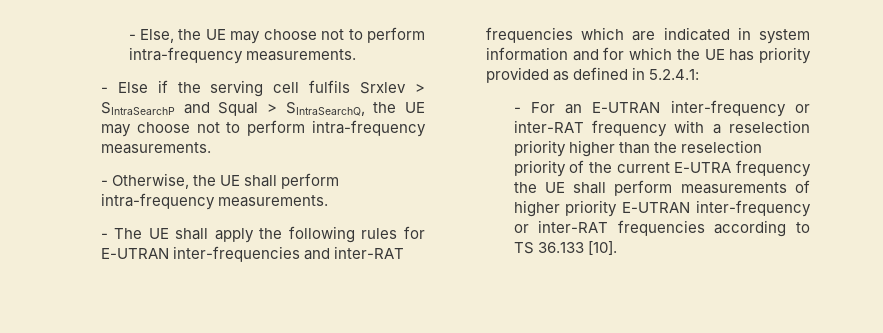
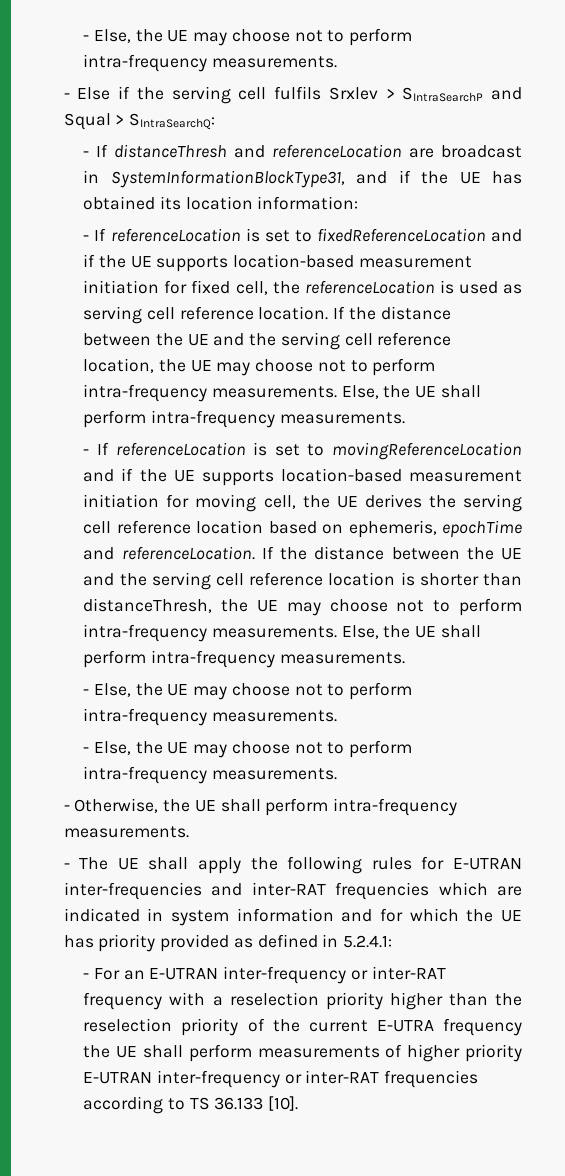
- - Else if the serving cell fulfils Srxlev > SIntraSearchP and Squal > SIntraSearchQ, the UE may choose not to perform intra-frequency measurements.
+ - Else if the serving cell fulfils Srxlev > SIntraSearchP and Squal > SIntraSearchQ:
+ - If distanceThresh and referenceLocation are broadcast in SystemInformationBlockType31, and if the UE has obtained its location information:
+ - If referenceLocation is set to fixedReferenceLocation and if the UE supports location-based measurement initiation for fixed cell, the referenceLocation is used as serving cell reference location. If the distance between the UE and the serving cell reference location, the UE may choose not to perform intra-frequency measurements. Else, the UE shall perform intra-frequency measurements.
+ - If referenceLocation is set to movingReferenceLocation and if the UE supports location-based measurement initiation for moving cell, the UE derives the serving cell reference location based on ephemeris, epochTime and referenceLocation. If the distance between the UE and the serving cell reference location is shorter than distanceThresh, the UE may choose not to perform intra-frequency measurements. Else, the UE shall perform intra-frequency measurements.
+ - Else, the UE may choose not to perform intra-frequency measurements.
+ - Else, the UE may choose not to perform intra-frequency measurements.

